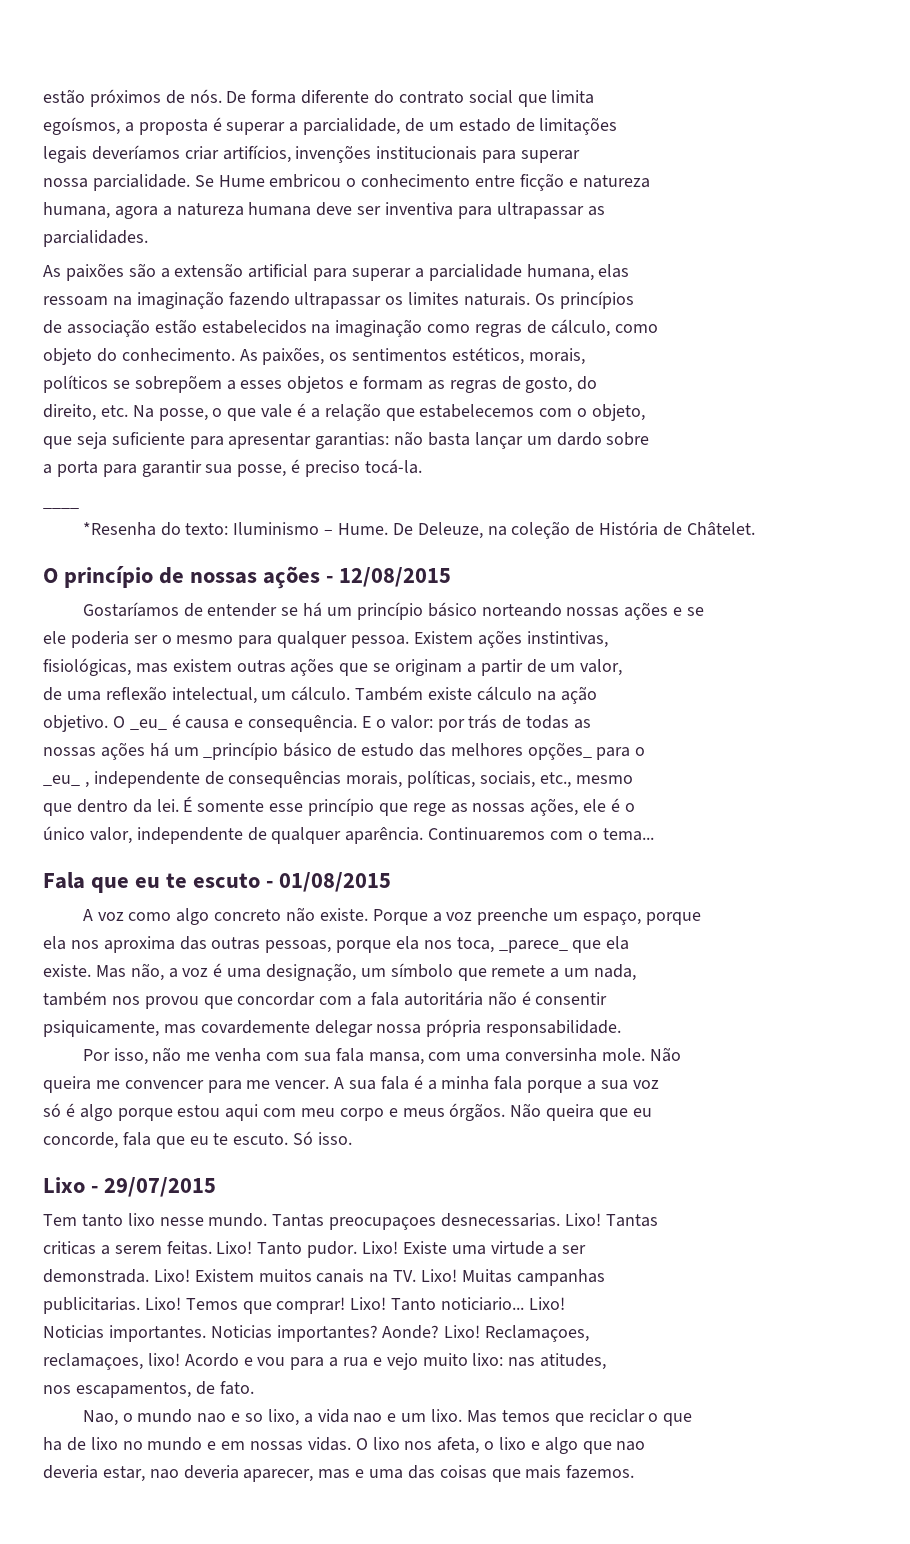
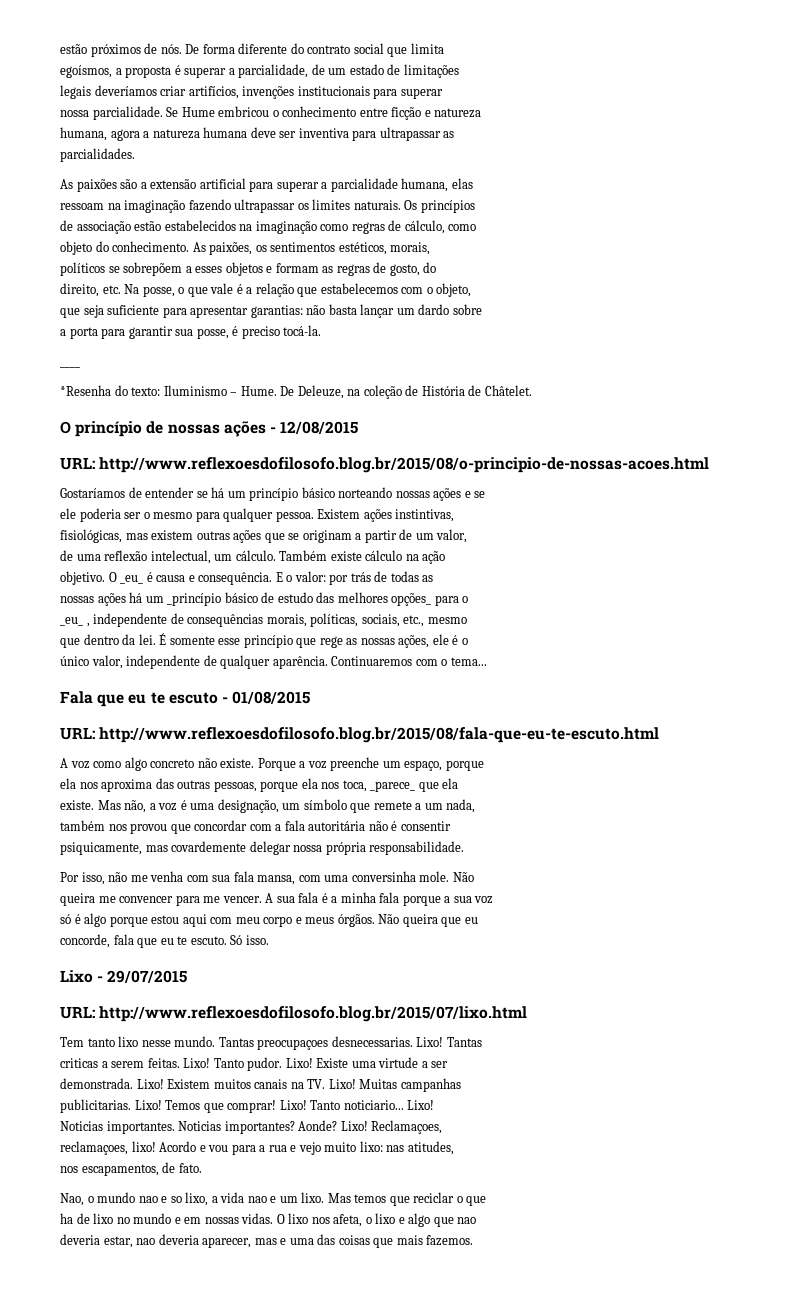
+ URL: http://www.reflexoesdofilosofo.blog.br/2015/08/o-principio-de-nossas-acoes.html
+ URL: http://www.reflexoesdofilosofo.blog.br/2015/08/fala-que-eu-te-escuto.html
+ URL: http://www.reflexoesdofilosofo.blog.br/2015/07/lixo.html

